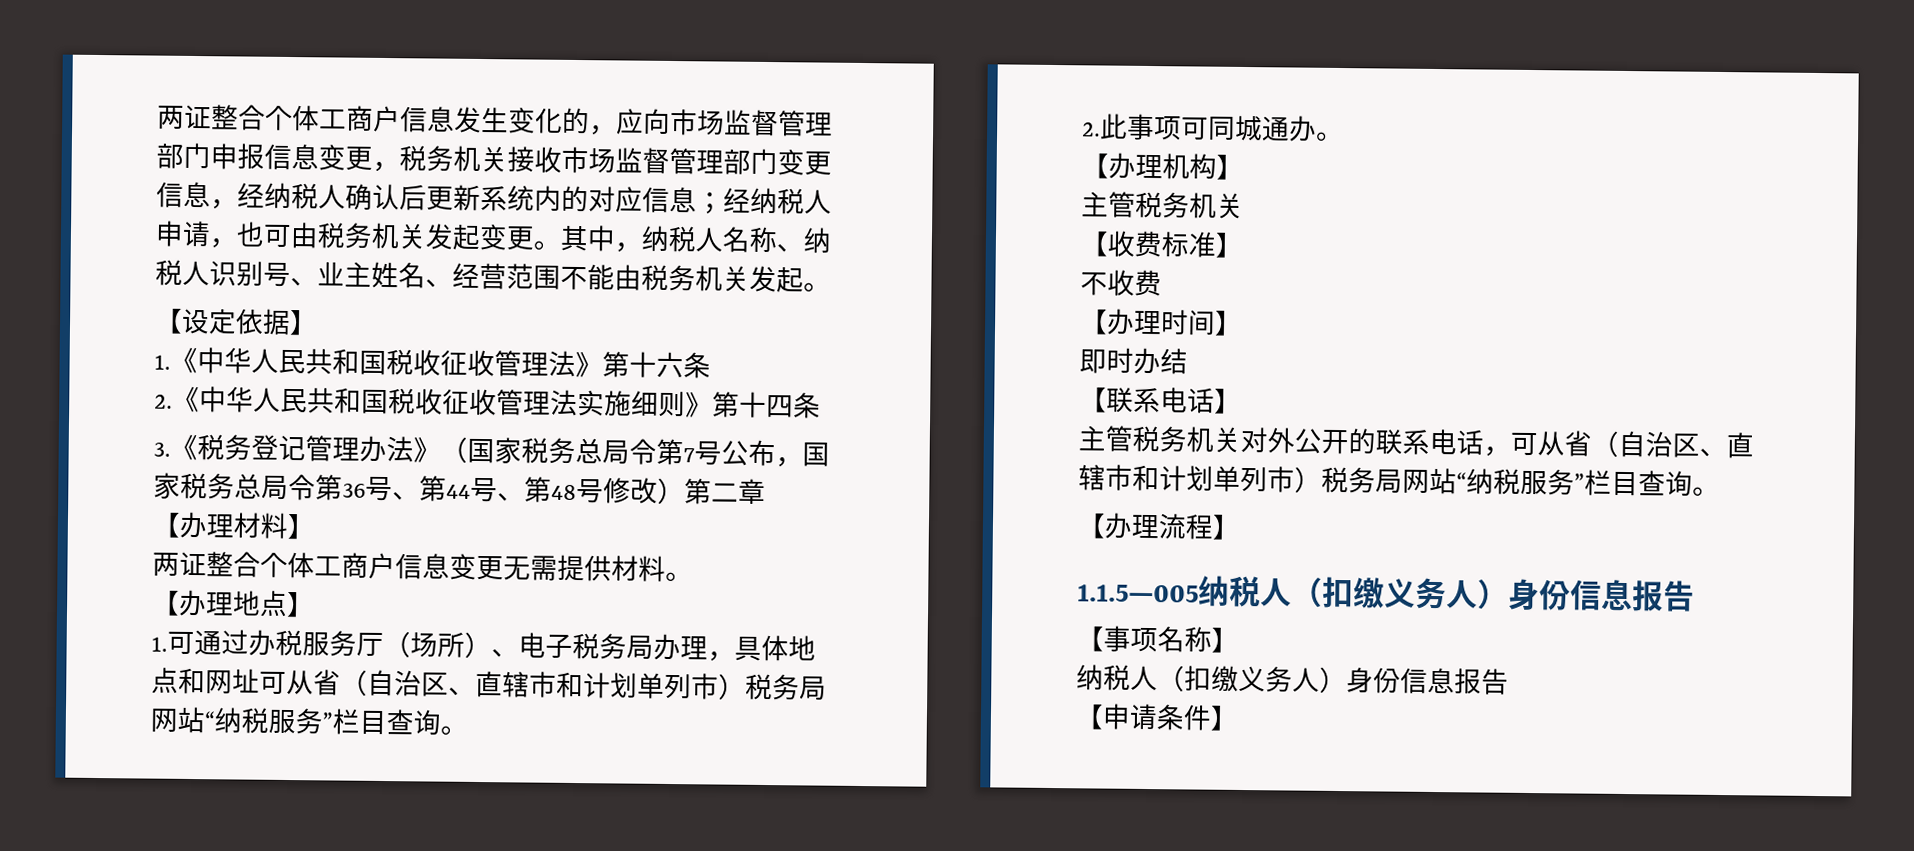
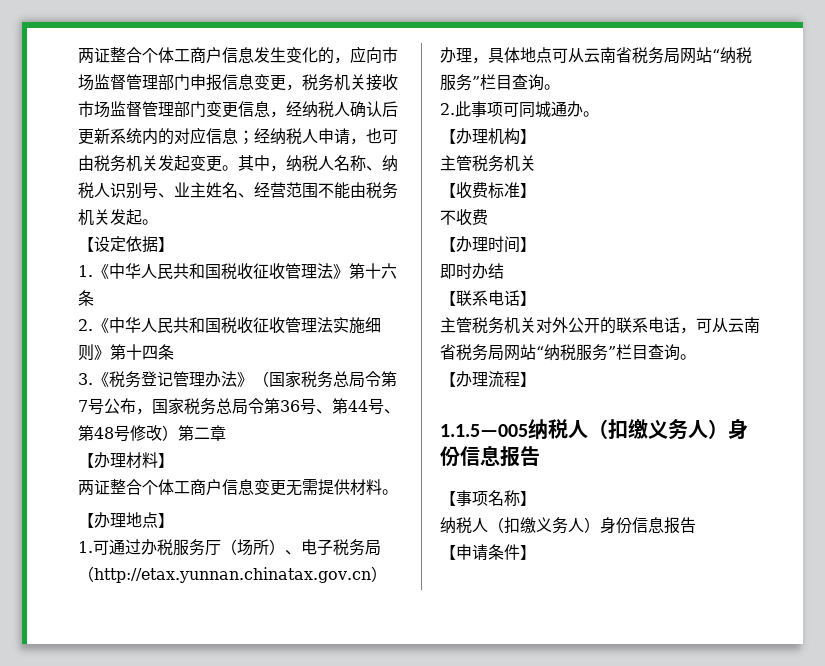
- 1.可通过办税服务厅（场所）、电子税务局办理，具体地点和网址可从省（自治区、直辖市和计划单列市）税务局网站“纳税服务”栏目查询。
+ 1.可通过办税服务厅（场所）、电子税务局（http://etax.yunnan.chinatax.gov.cn）办理，具体地点可从云南省税务局网站“纳税服务”栏目查询。
- 主管税务机关对外公开的联系电话，可从省（自治区、直辖市和计划单列市）税务局网站“纳税服务”栏目查询。
+ 主管税务机关对外公开的联系电话，可从云南省税务局网站“纳税服务”栏目查询。

